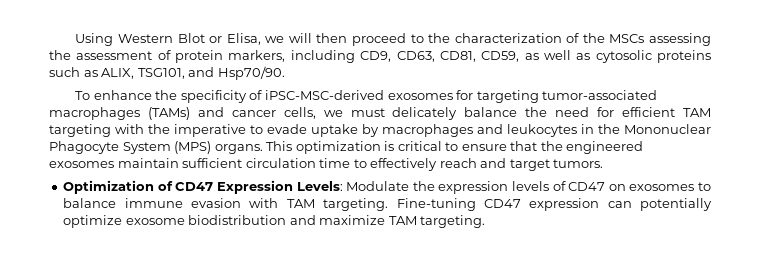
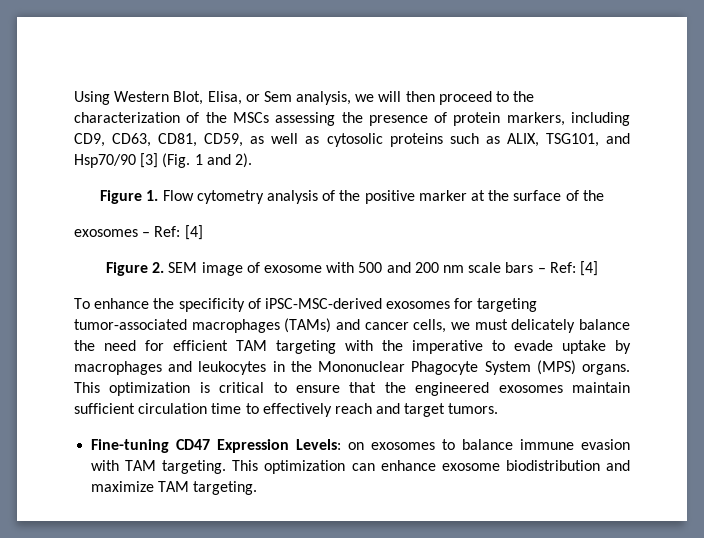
- Using Western Blot or Elisa, we will then proceed to the characterization of the MSCs assessing the assessment of protein markers, including CD9, CD63, CD81, CD59, as well as cytosolic proteins such as ALIX, TSG101, and Hsp70/90.
+ Using Western Blot, Elisa, or Sem analysis, we will then proceed to the characterization of the MSCs assessing the presence of protein markers, including CD9, CD63, CD81, CD59, as well as cytosolic proteins such as ALIX, TSG101, and Hsp70/90 [3] (Fig. 1 and 2).
+ Figure 1. Flow cytometry analysis of the positive marker at the surface of the
+ exosomes – Ref: [4]
+ Figure 2. SEM image of exosome with 500 and 200 nm scale bars – Ref: [4]
- Optimization of CD47 Expression Levels: Modulate the expression levels of CD47 on exosomes to balance immune evasion with TAM targeting.
+ Fine-tuning CD47 Expression Levels: on exosomes to balance immune evasion with TAM targeting.
- Fine-tuning CD47 expression can potentially optimize exosome biodistribution and maximize TAM targeting.
+ This optimization can enhance exosome biodistribution and maximize TAM targeting.

